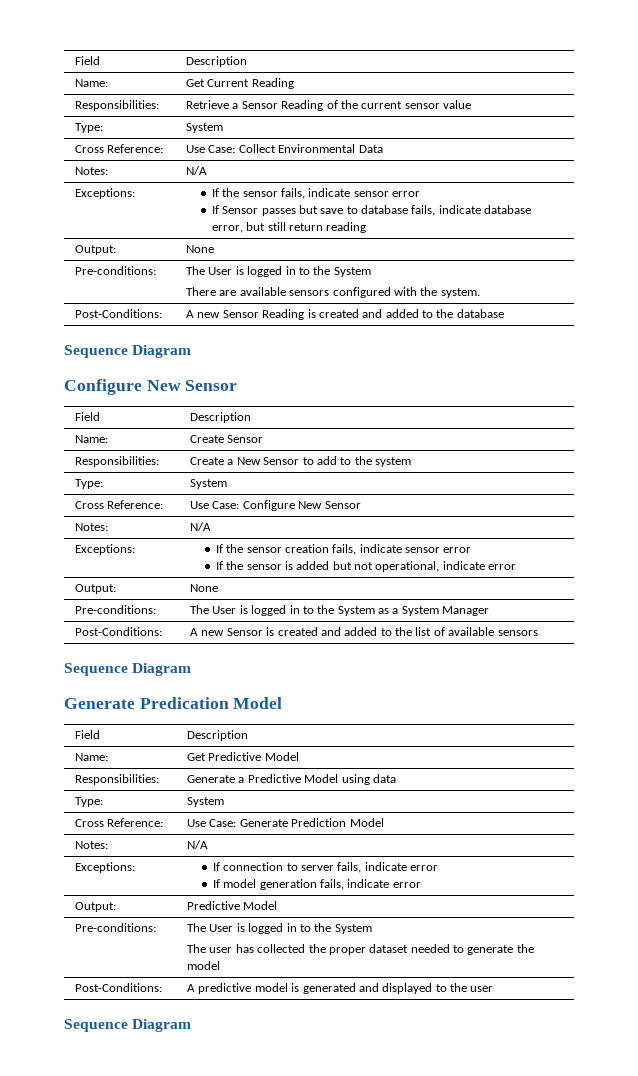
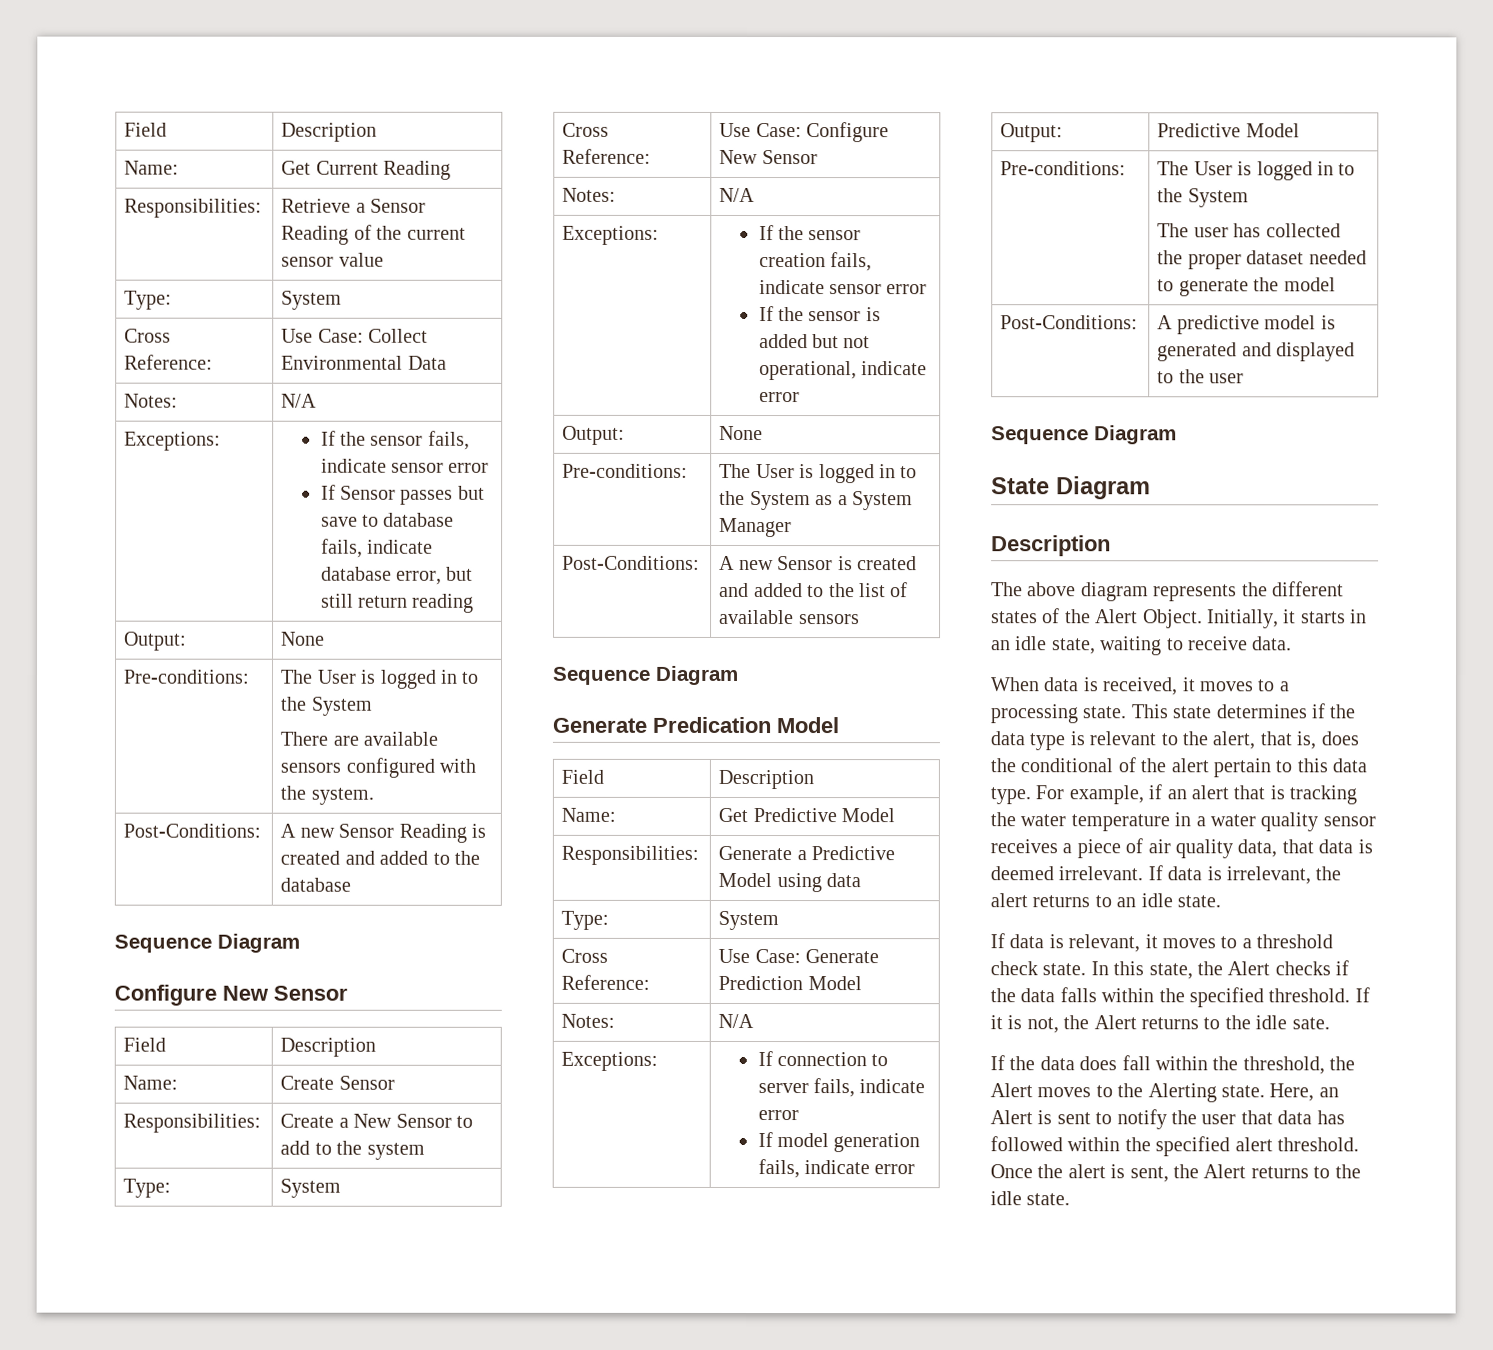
+ State Diagram
+ Description
+ The above diagram represents the different states of the Alert Object. Initially, it starts in an idle state, waiting to receive data.
+ When data is received, it moves to a processing state. This state determines if the data type is relevant to the alert, that is, does the conditional of the alert pertain to this data type. For example, if an alert that is tracking the water temperature in a water quality sensor receives a piece of air quality data, that data is deemed irrelevant. If data is irrelevant, the alert returns to an idle state.
+ If data is relevant, it moves to a threshold check state. In this state, the Alert checks if the data falls within the specified threshold. If it is not, the Alert returns to the idle sate.
+ If the data does fall within the threshold, the Alert moves to the Alerting state. Here, an Alert is sent to notify the user that data has followed within the specified alert threshold. Once the alert is sent, the Alert returns to the idle state.

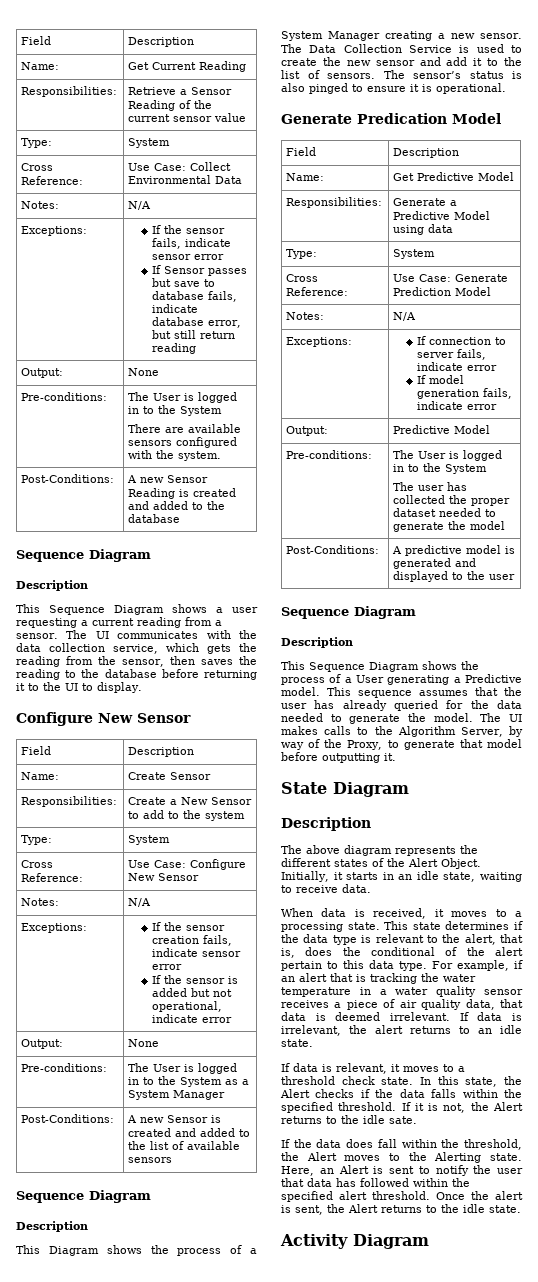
  Post-Conditions: | A new Sensor Reading is created and added to the database
  Sequence Diagram
+ Description
+ This Sequence Diagram shows a user requesting a current reading from a sensor. The UI communicates with the data collection service, which gets the reading from the sensor, then saves the reading to the database before returning it to the UI to display.
  Post-Conditions: | A new Sensor is created and added to the list of available sensors
  Sequence Diagram
+ Description
+ This Diagram shows the process of a System Manager creating a new sensor. The Data Collection Service is used to create the new sensor and add it to the list of sensors. The sensor’s status is also pinged to ensure it is operational.
  Post-Conditions: | A predictive model is generated and displayed to the user
  Sequence Diagram
+ Description
+ This Sequence Diagram shows the process of a User generating a Predictive model. This sequence assumes that the user has already queried for the data needed to generate the model. The UI makes calls to the Algorithm Server, by way of the Proxy, to generate that model before outputting it.
+ Activity Diagram

